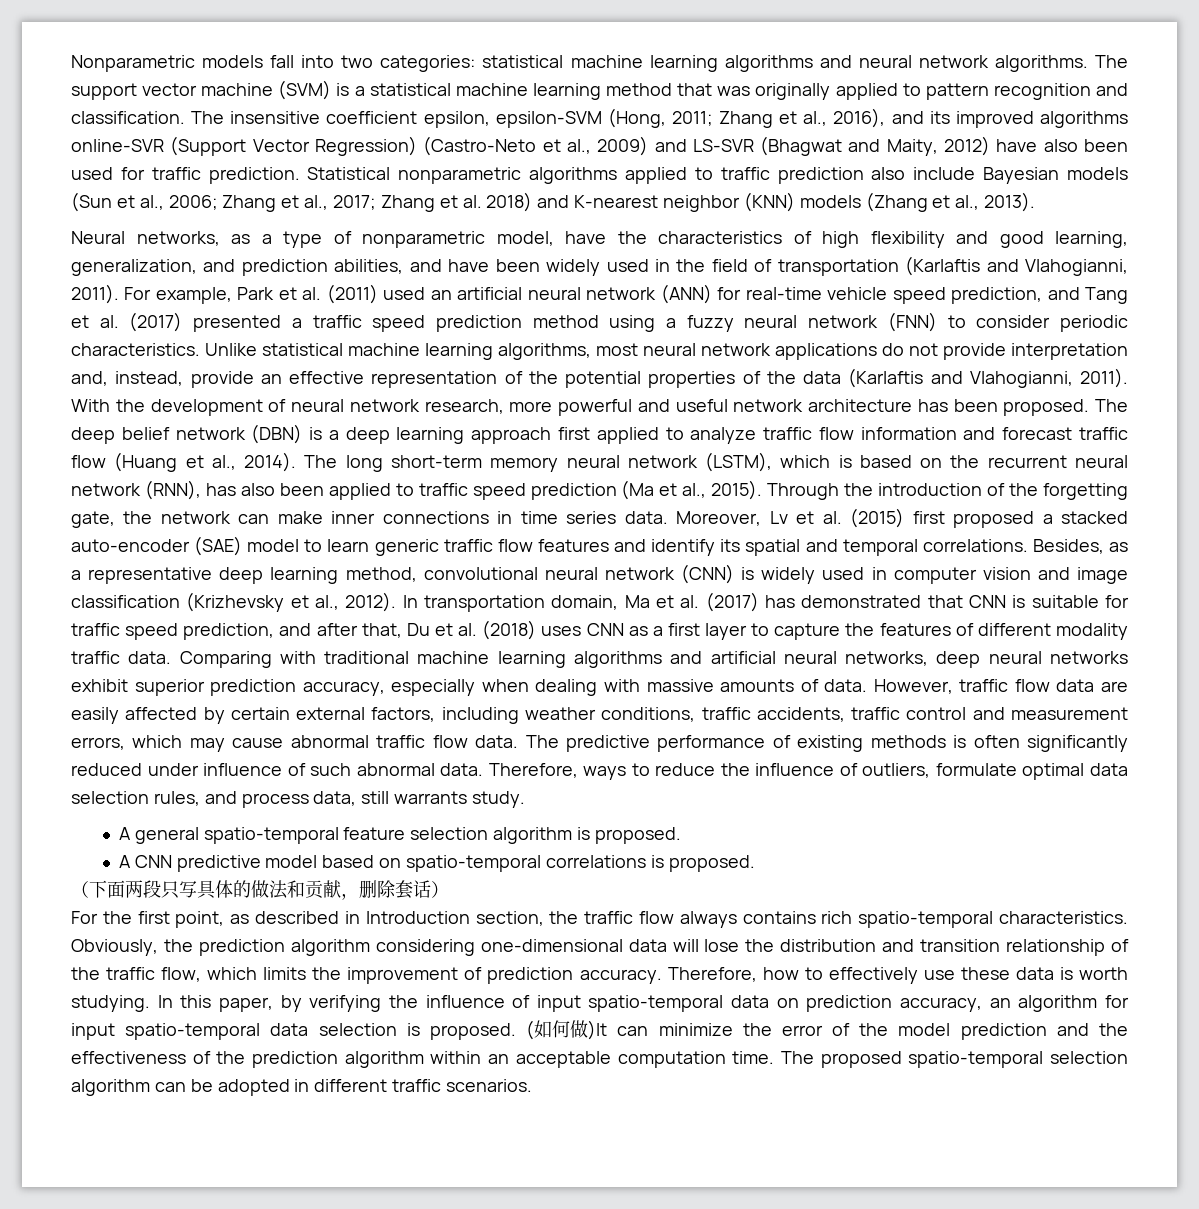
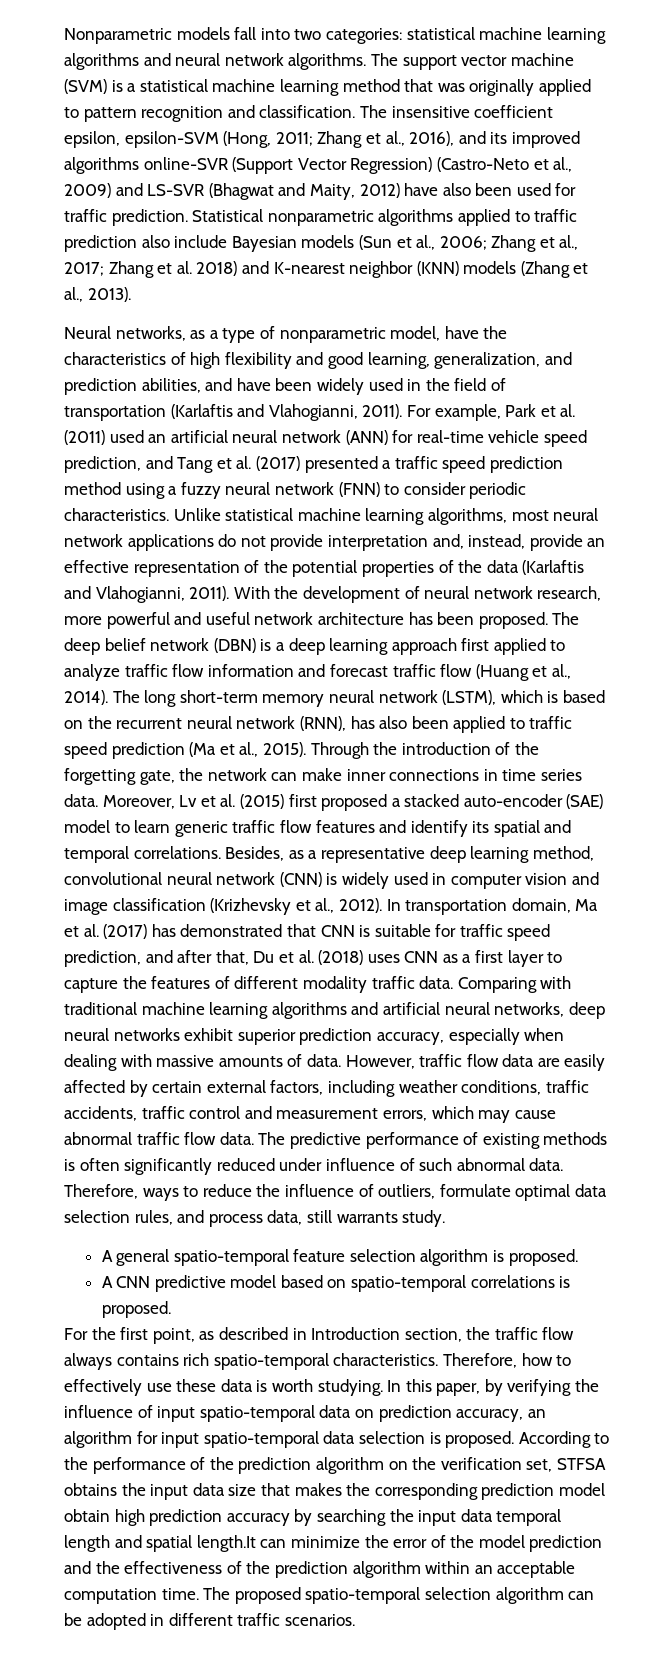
- （下面两段只写具体的做法和贡献，删除套话）
- Obviously, the prediction algorithm considering one-dimensional data will lose the distribution and transition relationship of the traffic flow, which limits the improvement of prediction accuracy.
- (如何做)It can minimize the error of the model prediction and the effectiveness of the prediction algorithm within an acceptable computation time.
+ According to the performance of the prediction algorithm on the verification set, STFSA obtains the input data size that makes the corresponding prediction model obtain high prediction accuracy by searching the input data temporal length and spatial length.It can minimize the error of the model prediction and the effectiveness of the prediction algorithm within an acceptable computation time.

